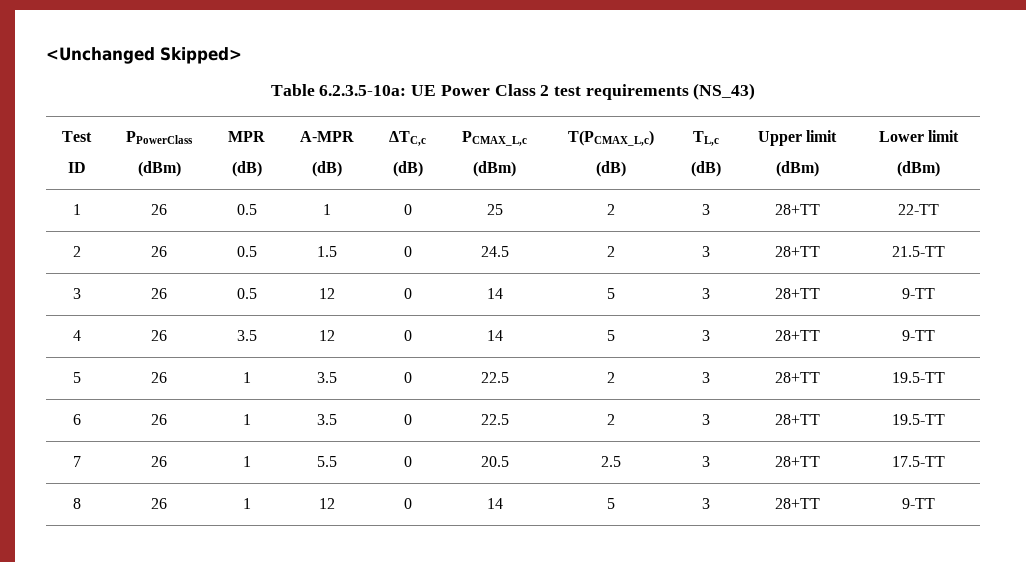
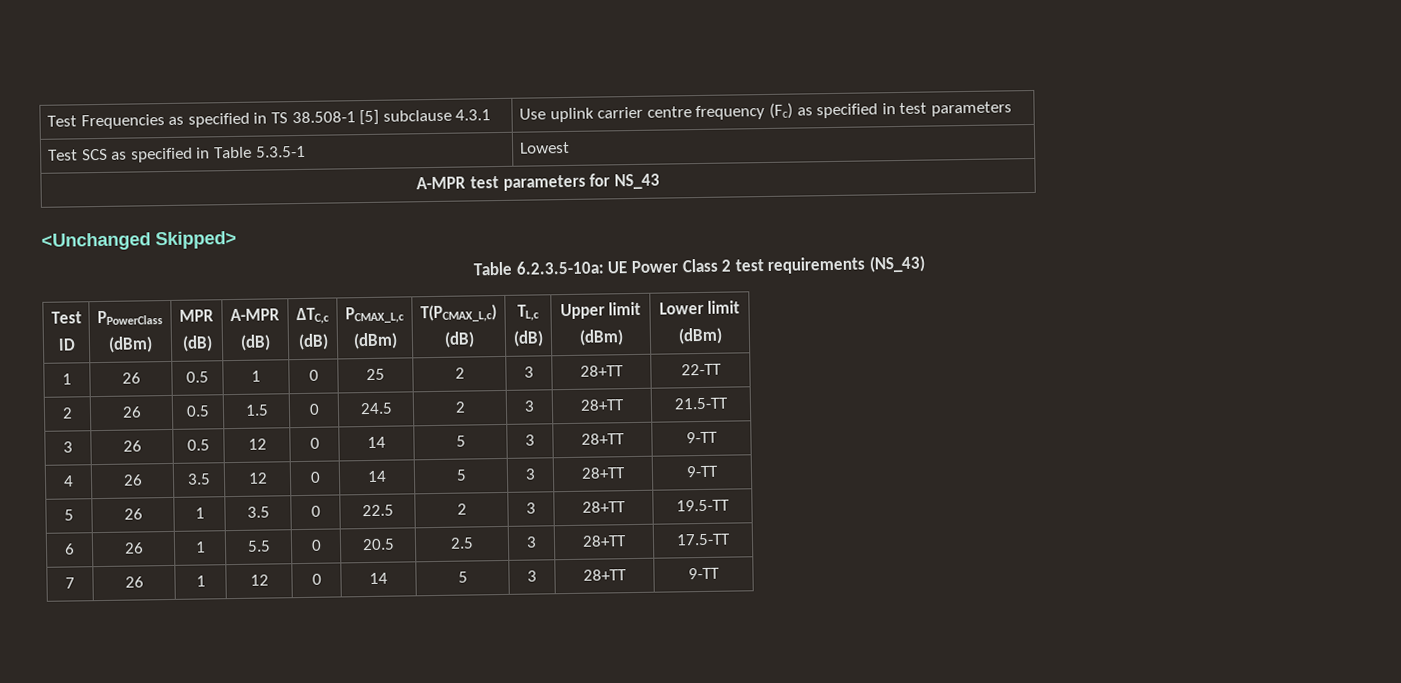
+ Test Frequencies as specified in TS 38.508-1 [5] subclause 4.3.1 | Use uplink carrier centre frequency (Fc) as specified in test parameters
+ Test SCS as specified in Table 5.3.5-1 | Lowest
+ A-MPR test parameters for NS_43
- 6 | 26 | 1 | 3.5 | 0 | 22.5 | 2 | 3 | 28+TT | 19.5-TT
- 7 | 26 | 1 | 5.5 | 0 | 20.5 | 2.5 | 3 | 28+TT | 17.5-TT
+ 6 | 26 | 1 | 5.5 | 0 | 20.5 | 2.5 | 3 | 28+TT | 17.5-TT
- 8 | 26 | 1 | 12 | 0 | 14 | 5 | 3 | 28+TT | 9-TT
+ 7 | 26 | 1 | 12 | 0 | 14 | 5 | 3 | 28+TT | 9-TT

